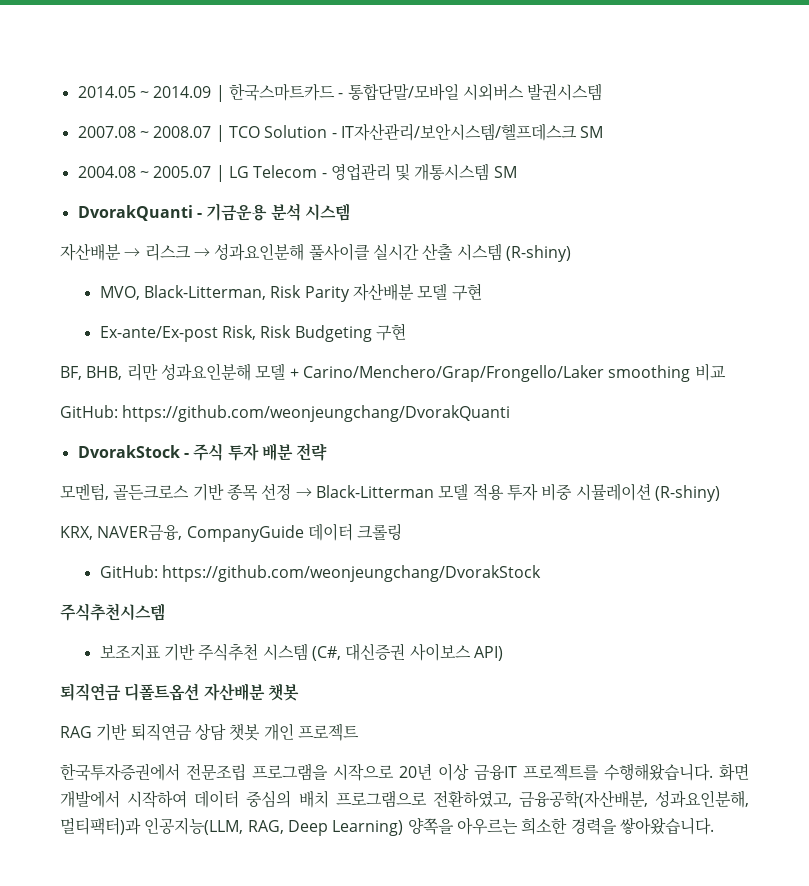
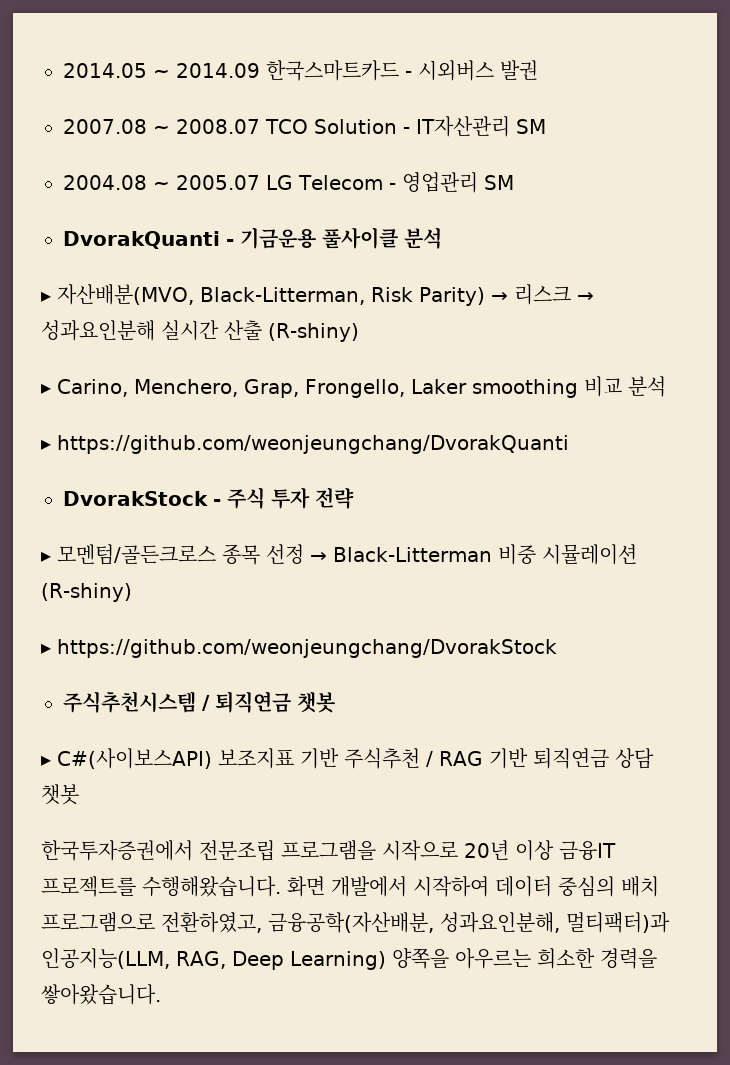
- 2014.05 ~ 2014.09 | 한국스마트카드 - 통합단말/모바일 시외버스 발권시스템
+ 2014.05 ~ 2014.09 한국스마트카드 - 시외버스 발권
- 2007.08 ~ 2008.07 | TCO Solution - IT자산관리/보안시스템/헬프데스크 SM
+ 2007.08 ~ 2008.07 TCO Solution - IT자산관리 SM
- 2004.08 ~ 2005.07 | LG Telecom - 영업관리 및 개통시스템 SM
+ 2004.08 ~ 2005.07 LG Telecom - 영업관리 SM
- DvorakQuanti - 기금운용 분석 시스템
- 자산배분 → 리스크 → 성과요인분해 풀사이클 실시간 산출 시스템 (R-shiny)
- MVO, Black-Litterman, Risk Parity 자산배분 모델 구현
- Ex-ante/Ex-post Risk, Risk Budgeting 구현
- BF, BHB, 리만 성과요인분해 모델 + Carino/Menchero/Grap/Frongello/Laker smoothing 비교
- GitHub: https://github.com/weonjeungchang/DvorakQuanti
+ DvorakQuanti - 기금운용 풀사이클 분석
+ ▸ 자산배분(MVO, Black-Litterman, Risk Parity) → 리스크 → 성과요인분해 실시간 산출 (R-shiny)
+ ▸ Carino, Menchero, Grap, Frongello, Laker smoothing 비교 분석
+ ▸ https://github.com/weonjeungchang/DvorakQuanti
- DvorakStock - 주식 투자 배분 전략
+ DvorakStock - 주식 투자 전략
- 모멘텀, 골든크로스 기반 종목 선정 → Black-Litterman 모델 적용 투자 비중 시뮬레이션 (R-shiny)
+ ▸ 모멘텀/골든크로스 종목 선정 → Black-Litterman 비중 시뮬레이션 (R-shiny)
- KRX, NAVER금융, CompanyGuide 데이터 크롤링
- GitHub: https://github.com/weonjeungchang/DvorakStock
- 주식추천시스템
- 보조지표 기반 주식추천 시스템 (C#, 대신증권 사이보스 API)
- 퇴직연금 디폴트옵션 자산배분 챗봇
- RAG 기반 퇴직연금 상담 챗봇 개인 프로젝트
+ ▸ https://github.com/weonjeungchang/DvorakStock
+ 주식추천시스템 / 퇴직연금 챗봇
+ ▸ C#(사이보스API) 보조지표 기반 주식추천 / RAG 기반 퇴직연금 상담 챗봇

